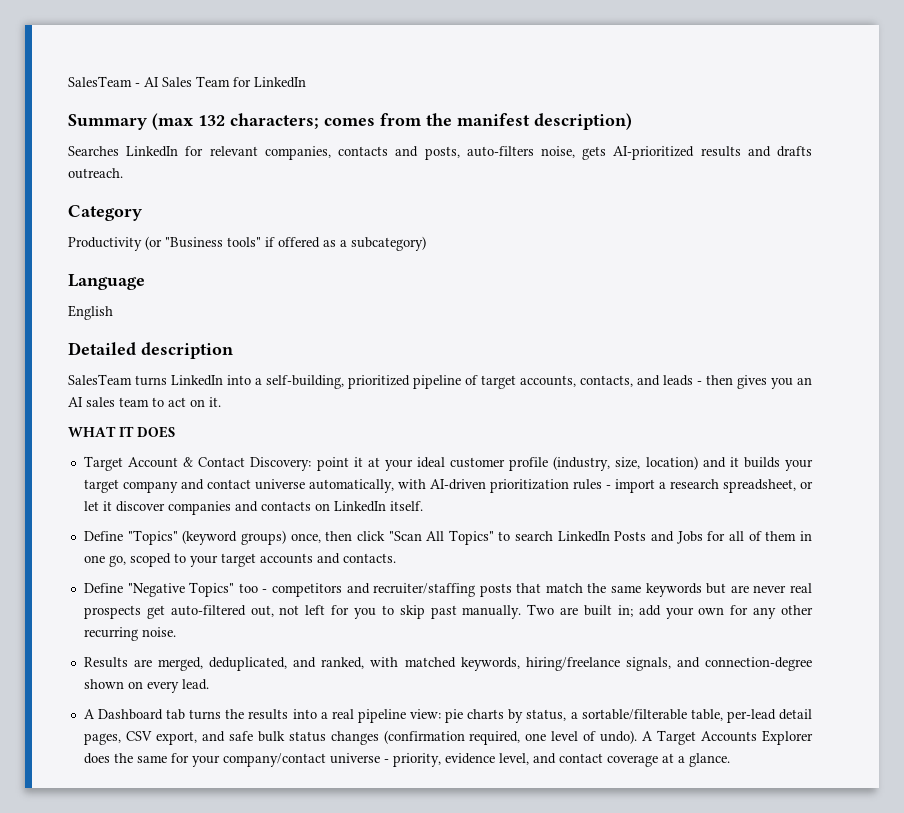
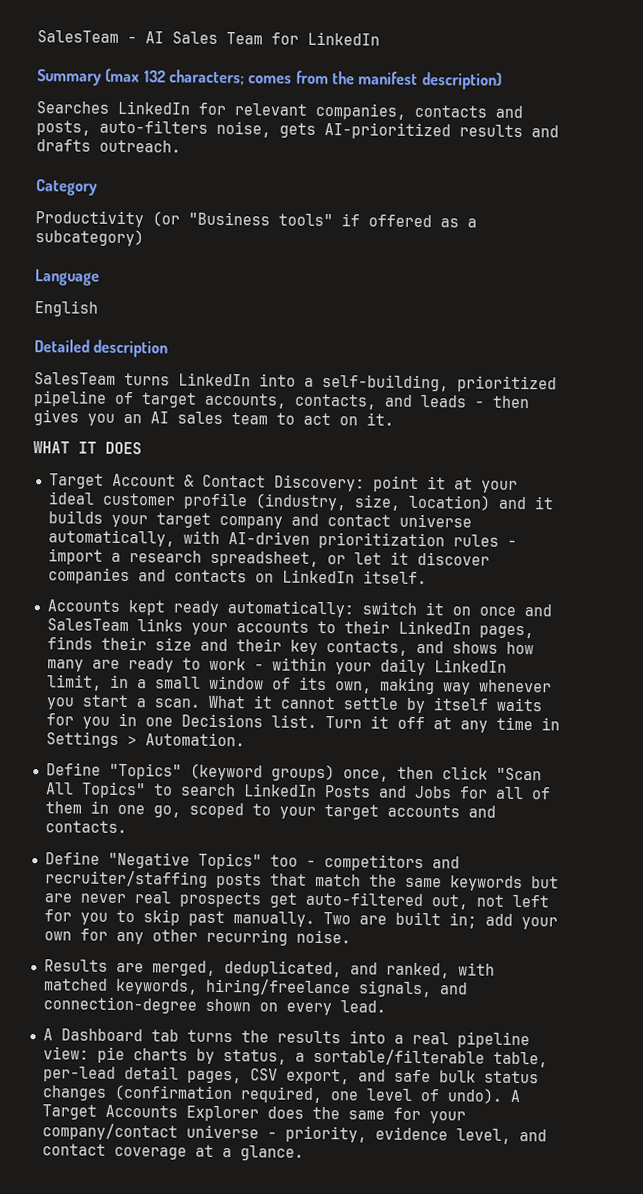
+ Accounts kept ready automatically: switch it on once and SalesTeam links your accounts to their LinkedIn pages, finds their size and their key contacts, and shows how many are ready to work - within your daily LinkedIn limit, in a small window of its own, making way whenever you start a scan. What it cannot settle by itself waits for you in one Decisions list. Turn it off at any time in Settings > Automation.

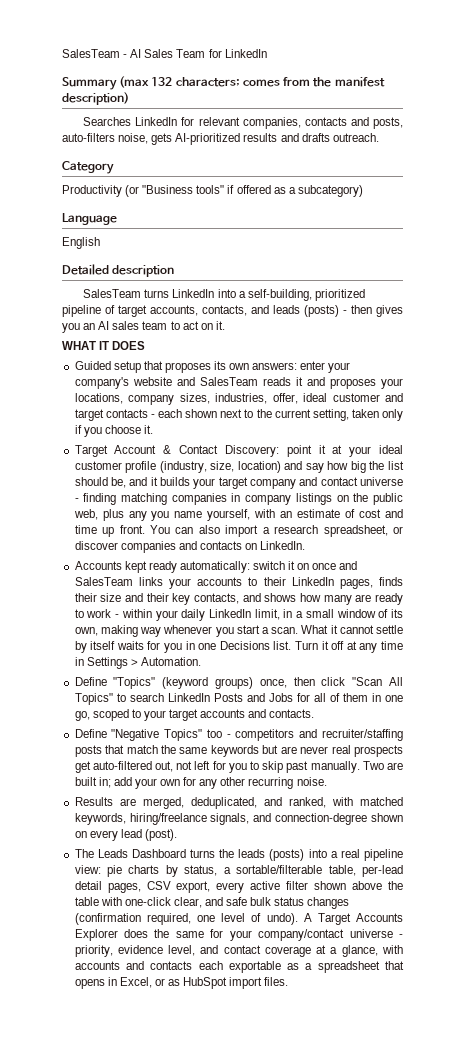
- SalesTeam turns LinkedIn into a self-building, prioritized pipeline of target accounts, contacts, and leads - then gives you an AI sales team to act on it.
+ SalesTeam turns LinkedIn into a self-building, prioritized pipeline of target accounts, contacts, and leads (posts) - then gives you an AI sales team to act on it.
+ Guided setup that proposes its own answers: enter your company's website and SalesTeam reads it and proposes your locations, company sizes, industries, offer, ideal customer and target contacts - each shown next to the current setting, taken only if you choose it.
- Target Account & Contact Discovery: point it at your ideal customer profile (industry, size, location) and it builds your target company and contact universe automatically, with AI-driven prioritization rules - import a research spreadsheet, or let it discover companies and contacts on LinkedIn itself.
+ Target Account & Contact Discovery: point it at your ideal customer profile (industry, size, location) and say how big the list should be, and it builds your target company and contact universe - finding matching companies in company listings on the public web, plus any you name yourself, with an estimate of cost and time up front. You can also import a research spreadsheet, or discover companies and contacts on LinkedIn.
- Results are merged, deduplicated, and ranked, with matched keywords, hiring/freelance signals, and connection-degree shown on every lead.
- A Dashboard tab turns the results into a real pipeline view: pie charts by status, a sortable/filterable table, per-lead detail pages, CSV export, and safe bulk status changes (confirmation required, one level of undo).
+ Results are merged, deduplicated, and ranked, with matched keywords, hiring/freelance signals, and connection-degree shown on every lead (post).
+ The Leads Dashboard turns the leads (posts) into a real pipeline view: pie charts by status, a sortable/filterable table, per-lead detail pages, CSV export, every active filter shown above the table with one-click clear, and safe bulk status changes (confirmation required, one level of undo).
- A Target Accounts Explorer does the same for your company/contact universe - priority, evidence level, and contact coverage at a glance.
+ A Target Accounts Explorer does the same for your company/contact universe - priority, evidence level, and contact coverage at a glance, with accounts and contacts each exportable as a spreadsheet that opens in Excel, or as HubSpot import files.

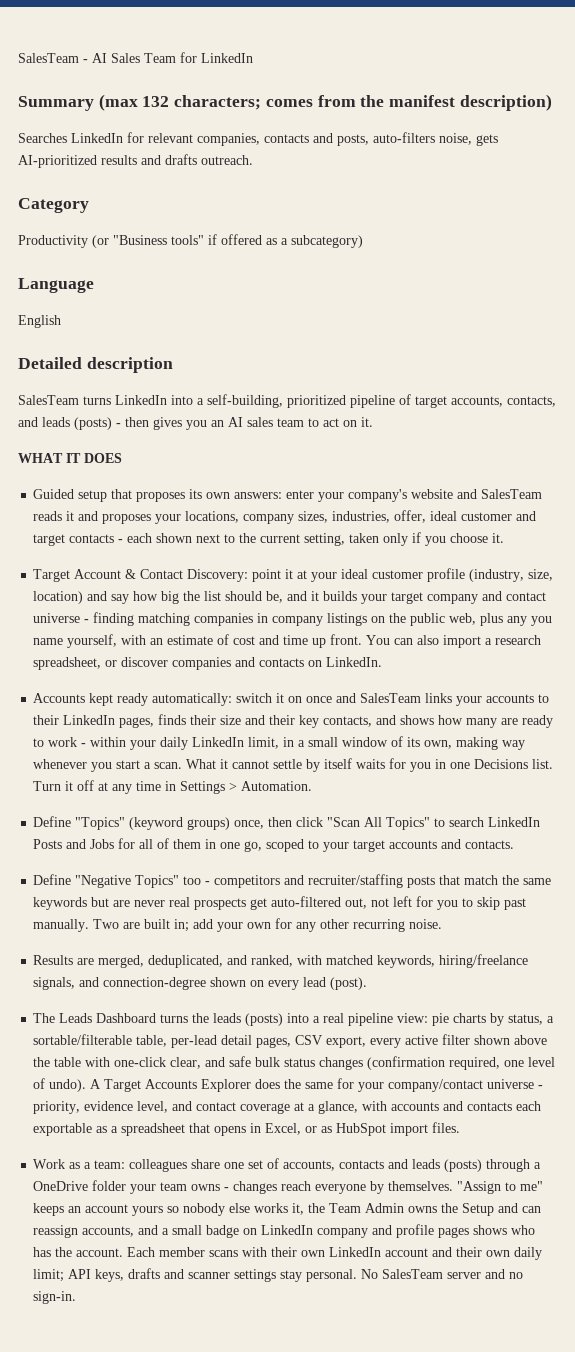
+ Work as a team: colleagues share one set of accounts, contacts and leads (posts) through a OneDrive folder your team owns - changes reach everyone by themselves. "Assign to me" keeps an account yours so nobody else works it, the Team Admin owns the Setup and can reassign accounts, and a small badge on LinkedIn company and profile pages shows who has the account. Each member scans with their own LinkedIn account and their own daily limit; API keys, drafts and scanner settings stay personal. No SalesTeam server and no sign-in.

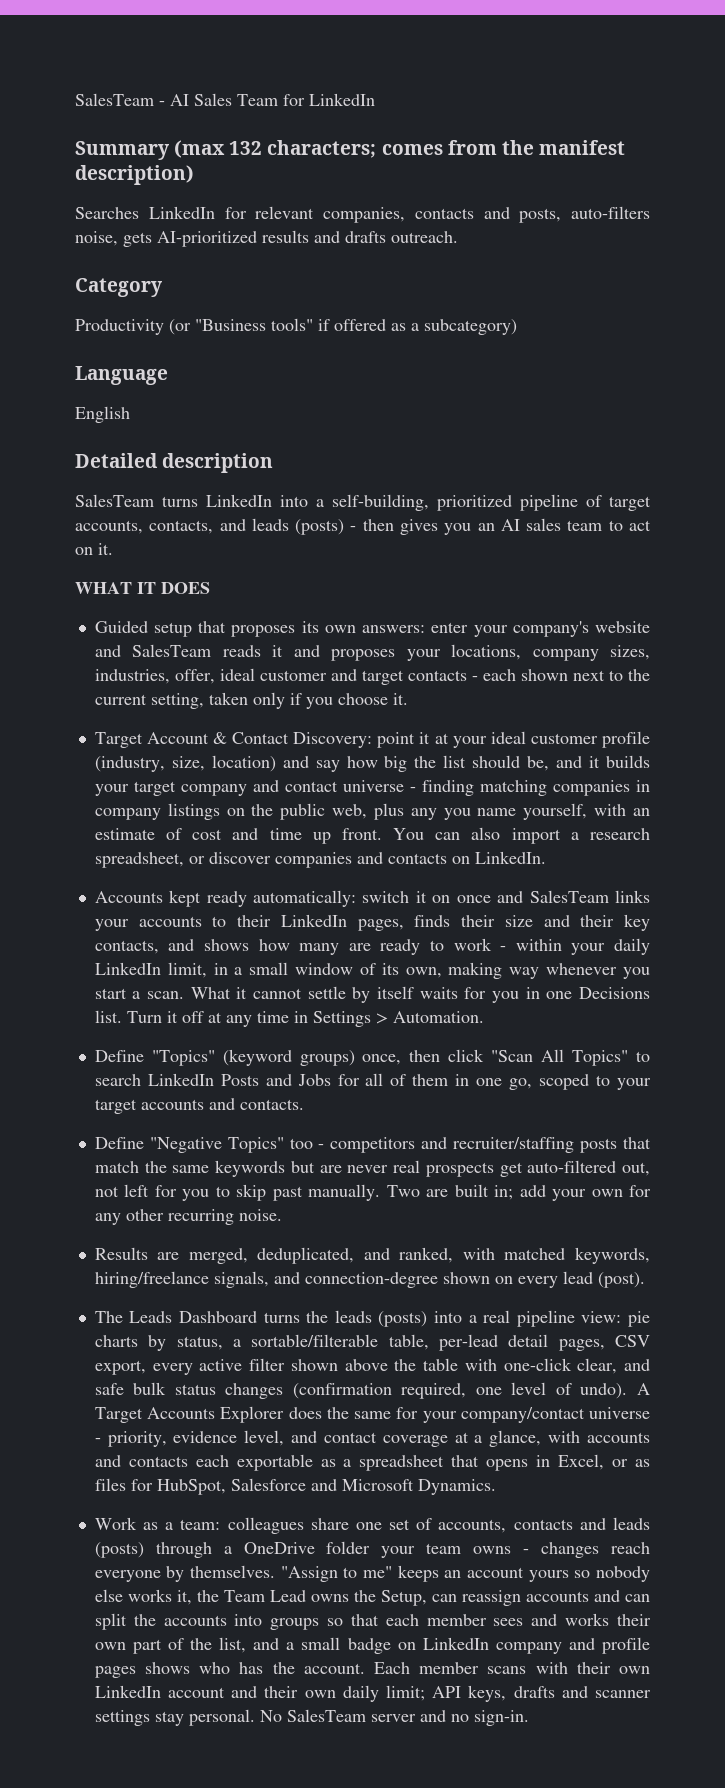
- A Target Accounts Explorer does the same for your company/contact universe - priority, evidence level, and contact coverage at a glance, with accounts and contacts each exportable as a spreadsheet that opens in Excel, or as HubSpot import files.
+ A Target Accounts Explorer does the same for your company/contact universe - priority, evidence level, and contact coverage at a glance, with accounts and contacts each exportable as a spreadsheet that opens in Excel, or as files for HubSpot, Salesforce and Microsoft Dynamics.
- "Assign to me" keeps an account yours so nobody else works it, the Team Admin owns the Setup and can reassign accounts, and a small badge on LinkedIn company and profile pages shows who has the account.
+ "Assign to me" keeps an account yours so nobody else works it, the Team Lead owns the Setup, can reassign accounts and can split the accounts into groups so that each member sees and works their own part of the list, and a small badge on LinkedIn company and profile pages shows who has the account.

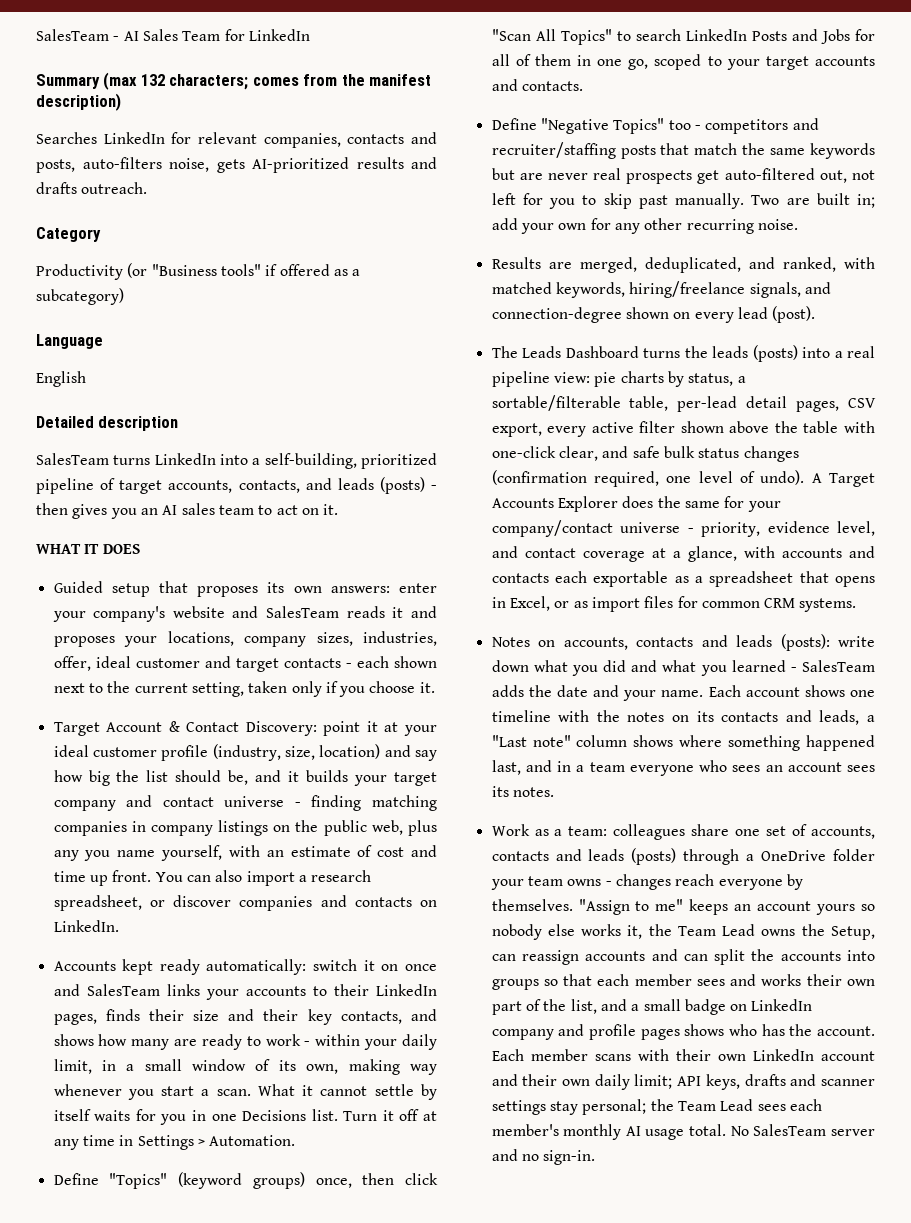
- Accounts kept ready automatically: switch it on once and SalesTeam links your accounts to their LinkedIn pages, finds their size and their key contacts, and shows how many are ready to work - within your daily LinkedIn limit, in a small window of its own, making way whenever you start a scan.
+ Accounts kept ready automatically: switch it on once and SalesTeam links your accounts to their LinkedIn pages, finds their size and their key contacts, and shows how many are ready to work - within your daily limit, in a small window of its own, making way whenever you start a scan.
- A Target Accounts Explorer does the same for your company/contact universe - priority, evidence level, and contact coverage at a glance, with accounts and contacts each exportable as a spreadsheet that opens in Excel, or as files for HubSpot, Salesforce and Microsoft Dynamics.
+ A Target Accounts Explorer does the same for your company/contact universe - priority, evidence level, and contact coverage at a glance, with accounts and contacts each exportable as a spreadsheet that opens in Excel, or as import files for common CRM systems.
+ Notes on accounts, contacts and leads (posts): write down what you did and what you learned - SalesTeam adds the date and your name. Each account shows one timeline with the notes on its contacts and leads, a "Last note" column shows where something happened last, and in a team everyone who sees an account sees its notes.
- Each member scans with their own LinkedIn account and their own daily limit; API keys, drafts and scanner settings stay personal.
+ Each member scans with their own LinkedIn account and their own daily limit; API keys, drafts and scanner settings stay personal; the Team Lead sees each member's monthly AI usage total.

